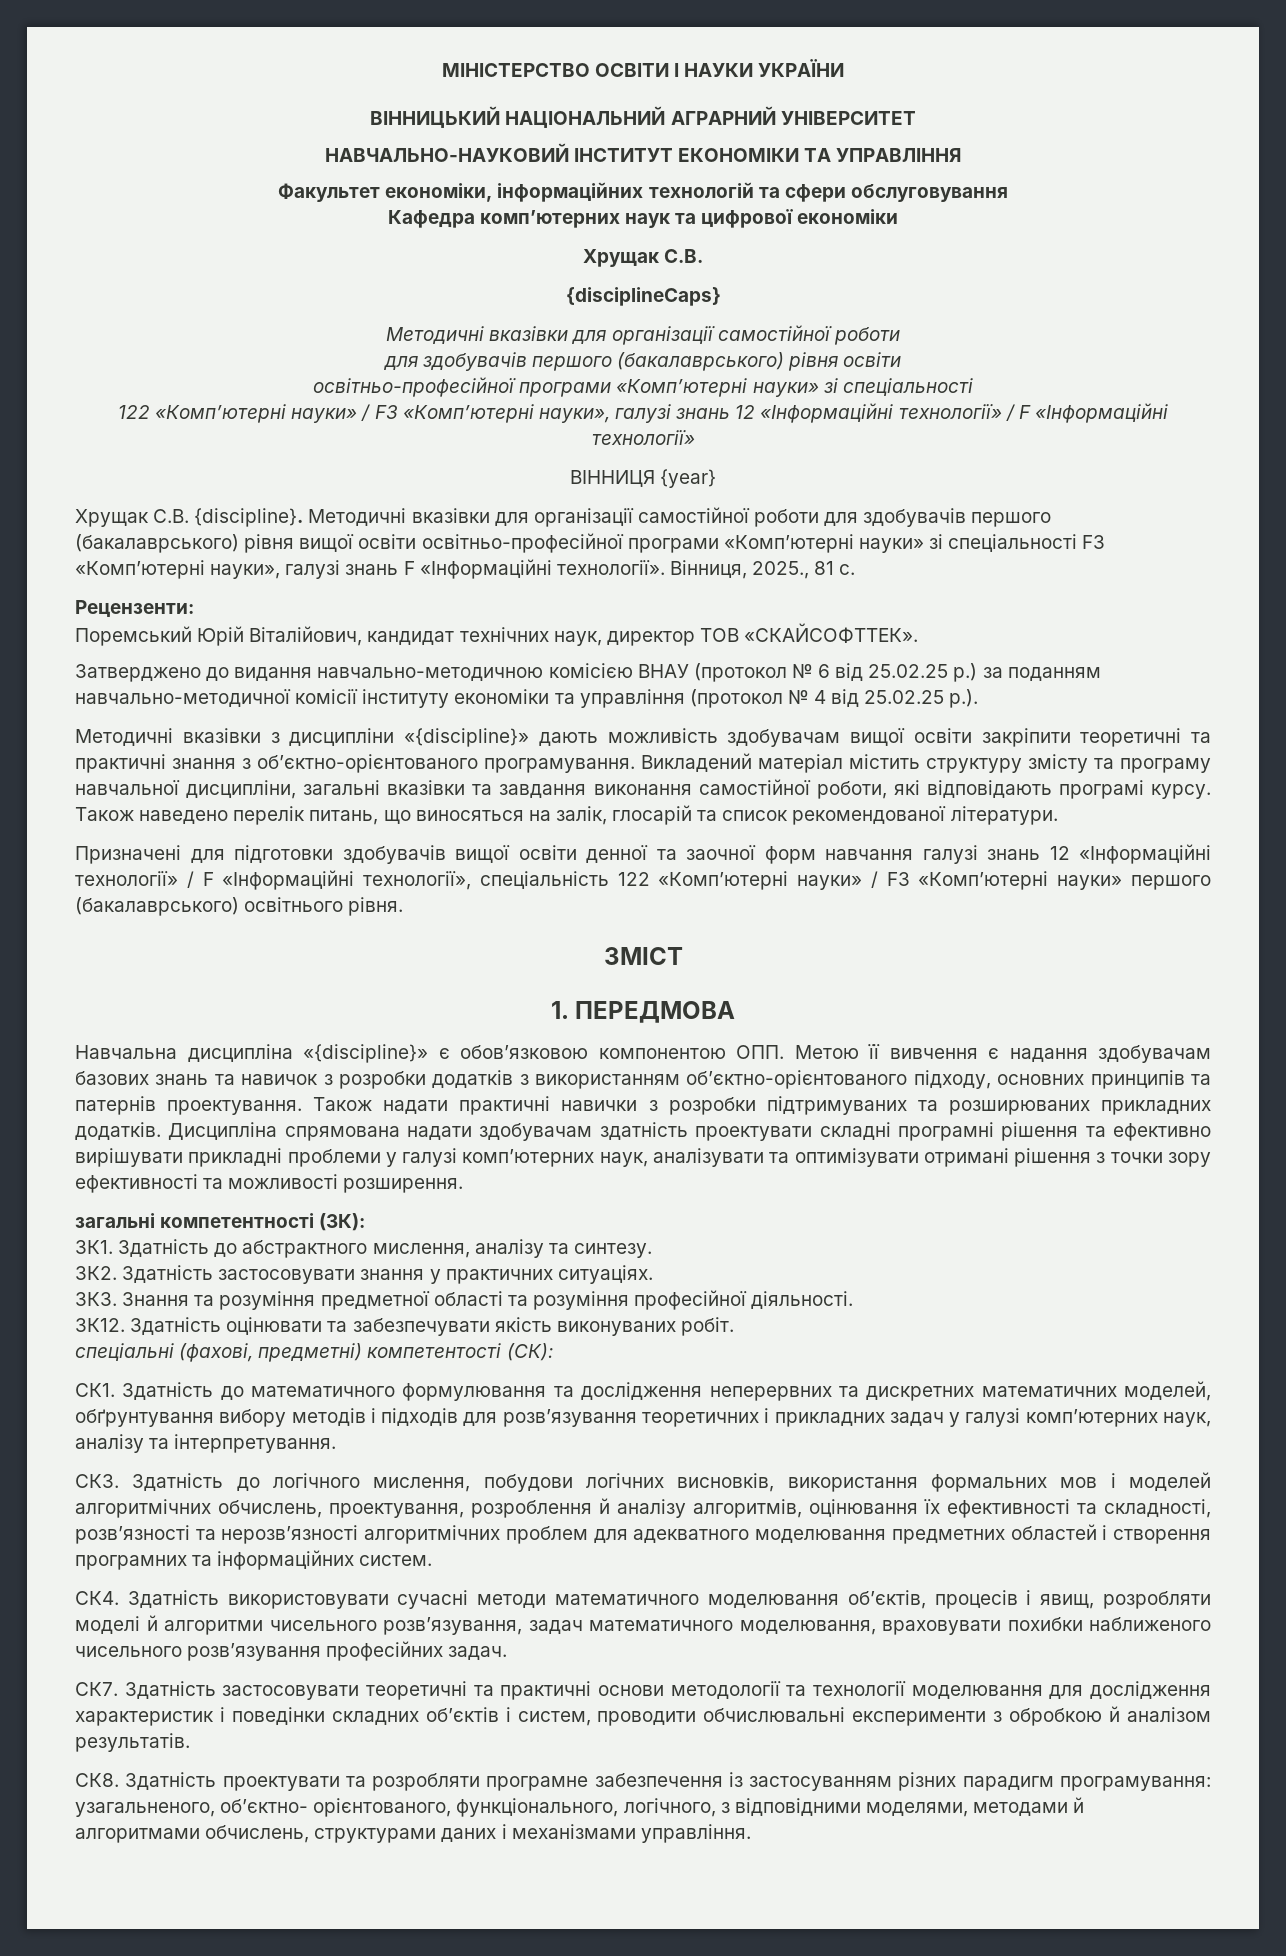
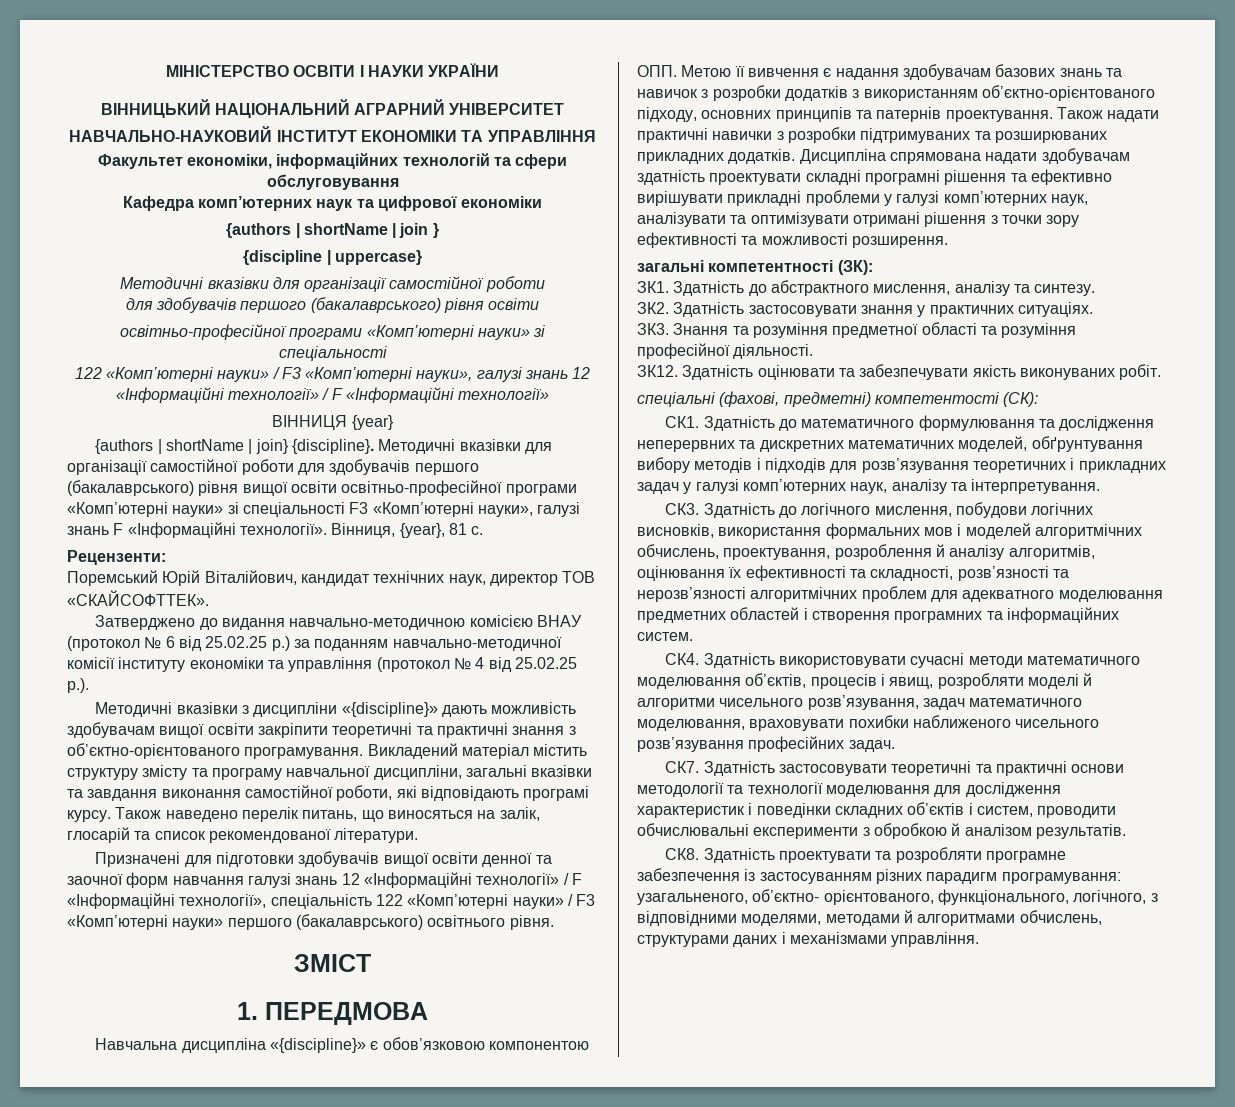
  Кафедра комп’ютерних наук та цифрової економіки
- Хрущак С.В.
- {disciplineCaps}
+ {authors | shortName | join }
+ {discipline | uppercase}
- Хрущак С.В. {discipline}.
+ {authors | shortName | join} {discipline}.
- Вінниця, 2025., 81 с.
+ Вінниця, {year}, 81 с.

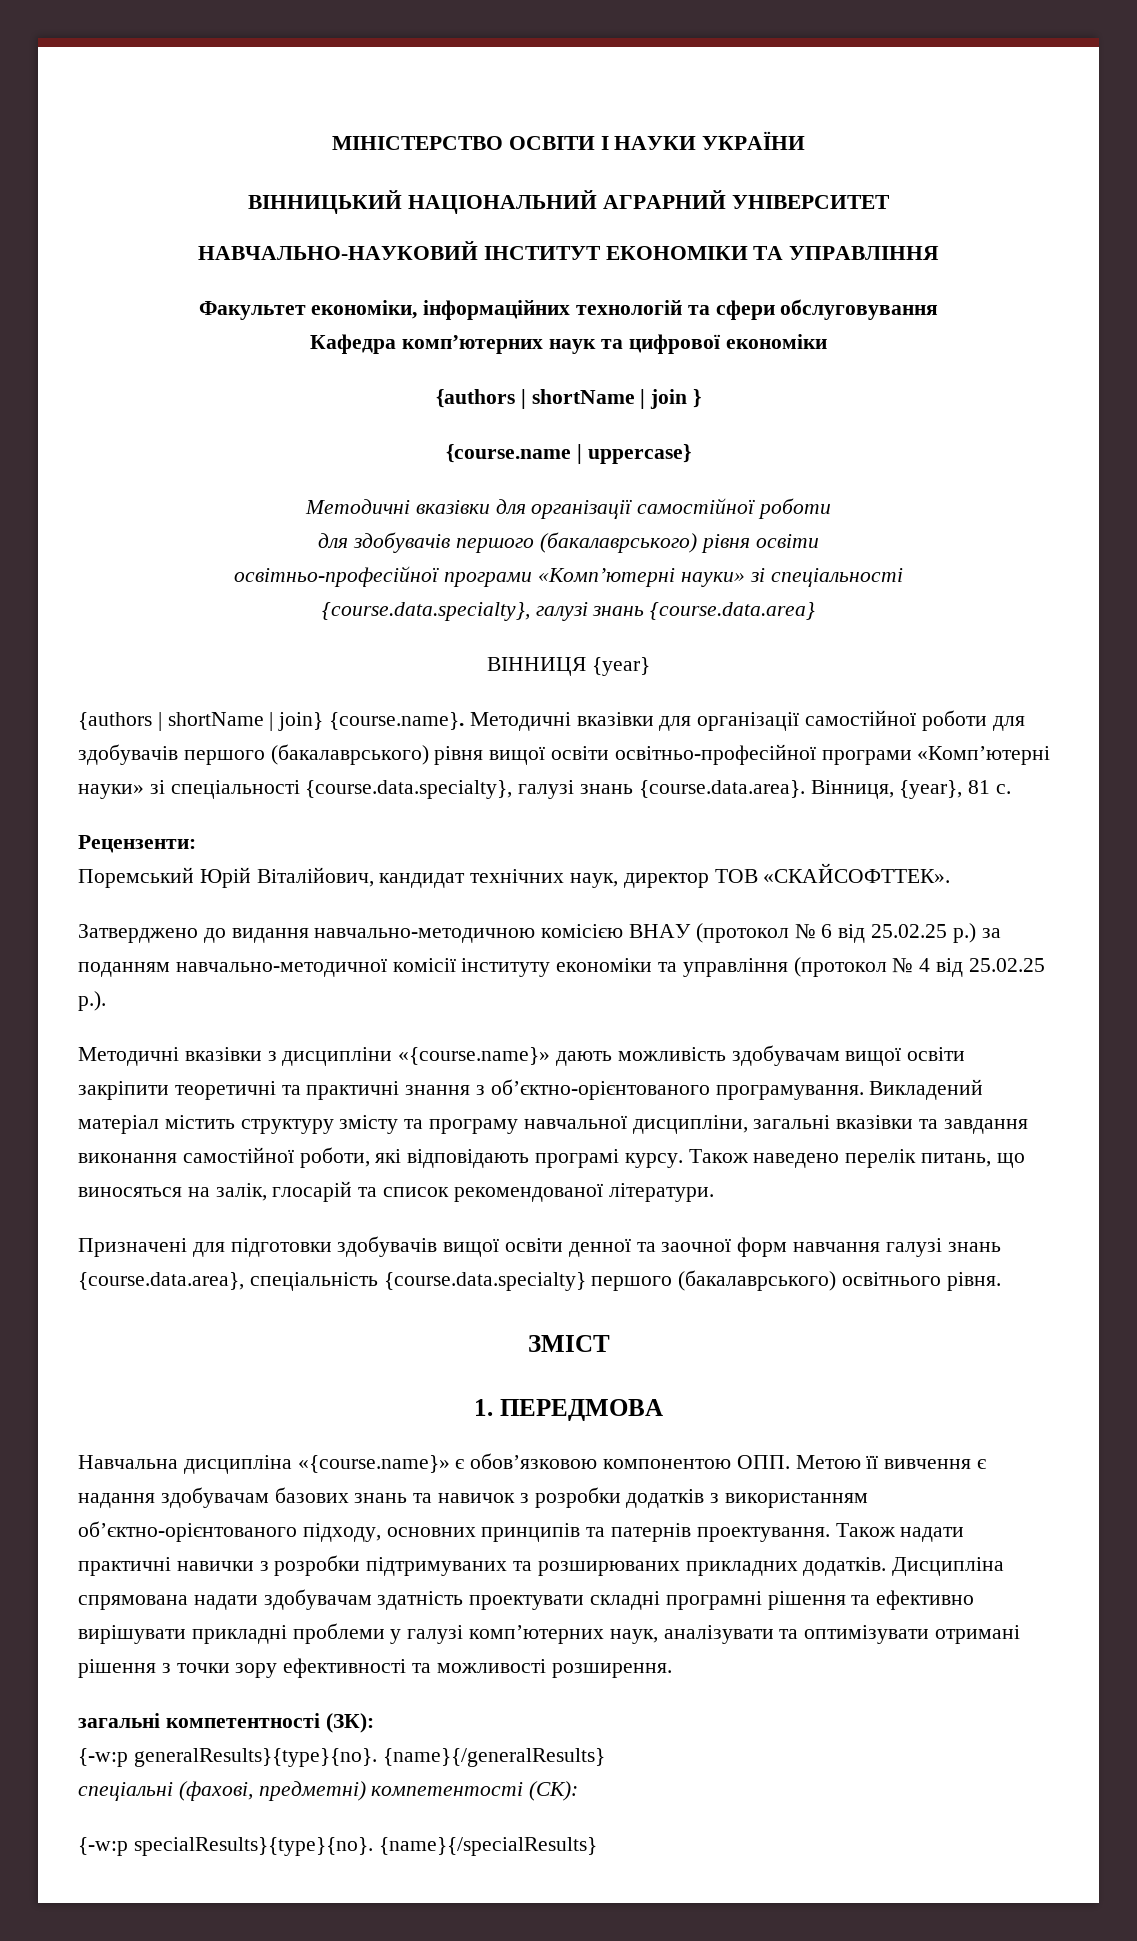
- {discipline | uppercase}
+ {course.name | uppercase}
- 122 «Комп’ютерні науки» / F3 «Комп’ютерні науки», галузі знань 12 «Інформаційні технології» / F «Інформаційні технології»
+ {course.data.specialty}, галузі знань {course.data.area}
- {authors | shortName | join} {discipline}. Методичні вказівки для організації самостійної роботи для здобувачів першого (бакалаврського) рівня вищої освіти освітньо-професійної програми «Комп’ютерні науки» зі спеціальності F3 «Комп’ютерні науки», галузі знань F «Інформаційні технології». Вінниця, {year}, 81 с.
+ {authors | shortName | join} {course.name}. Методичні вказівки для організації самостійної роботи для здобувачів першого (бакалаврського) рівня вищої освіти освітньо-професійної програми «Комп’ютерні науки» зі спеціальності {course.data.specialty}, галузі знань {course.data.area}. Вінниця, {year}, 81 с.
- Методичні вказівки з дисципліни «{discipline}» дають можливість здобувачам вищої освіти закріпити теоретичні та практичні знання з обʼєктно-орієнтованого програмування.
+ Методичні вказівки з дисципліни «{course.name}» дають можливість здобувачам вищої освіти закріпити теоретичні та практичні знання з обʼєктно-орієнтованого програмування.
- Призначені для підготовки здобувачів вищої освіти денної та заочної форм навчання галузі знань 12 «Інформаційні технології» / F «Інформаційні технології», спеціальність 122 «Комп’ютерні науки» / F3 «Комп’ютерні науки» першого (бакалаврського) освітнього рівня.
+ Призначені для підготовки здобувачів вищої освіти денної та заочної форм навчання галузі знань {course.data.area}, спеціальність {course.data.specialty} першого (бакалаврського) освітнього рівня.
- Навчальна дисципліна «{discipline}» є обовʼязковою компонентою ОПП. Метою її вивчення є надання здобувачам базових знань та навичок з розробки додатків з використанням обʼєктно-орієнтованого підходу, основних принципів та патернів проектування.
+ Навчальна дисципліна «{course.name}» є обовʼязковою компонентою ОПП. Метою її вивчення є надання здобувачам базових знань та навичок з розробки додатків з використанням обʼєктно-орієнтованого підходу, основних принципів та патернів проектування.
- ЗК1. Здатність до абстрактного мислення, аналізу та синтезу.
- ЗК2. Здатність застосовувати знання у практичних ситуаціях.
- ЗК3. Знання та розуміння предметної області та розуміння професійної діяльності.
- ЗК12. Здатність оцінювати та забезпечувати якість виконуваних робіт.
+ {-w:p generalResults}{type}{no}. {name}{/generalResults}
- СК1. Здатність до математичного формулювання та дослідження неперервних та дискретних математичних моделей, обґрунтування вибору методів і підходів для розв’язування теоретичних і прикладних задач у галузі комп’ютерних наук, аналізу та інтерпретування.
- СК3. Здатність до логічного мислення, побудови логічних висновків, використання формальних мов і моделей алгоритмічних обчислень, проектування, розроблення й аналізу алгоритмів, оцінювання їх ефективності та складності, розв’язності та нерозв’язності алгоритмічних проблем для адекватного моделювання предметних областей і створення програмних та інформаційних систем.
- СК4. Здатність використовувати сучасні методи математичного моделювання об’єктів, процесів і явищ, розробляти моделі й алгоритми чисельного розв’язування, задач математичного моделювання, враховувати похибки наближеного чисельного розв’язування професійних задач.
- СК7. Здатність застосовувати теоретичні та практичні основи методології та технології моделювання для дослідження характеристик і поведінки складних об’єктів і систем, проводити обчислювальні експерименти з обробкою й аналізом результатів.
- СК8. Здатність проектувати та розробляти програмне забезпечення із застосуванням різних парадигм програмування: узагальненого, об’єктно- орієнтованого, функціонального, логічного, з відповідними моделями, методами й алгоритмами обчислень, структурами даних і механізмами управління.
+ {-w:p specialResults}{type}{no}. {name}{/specialResults}

